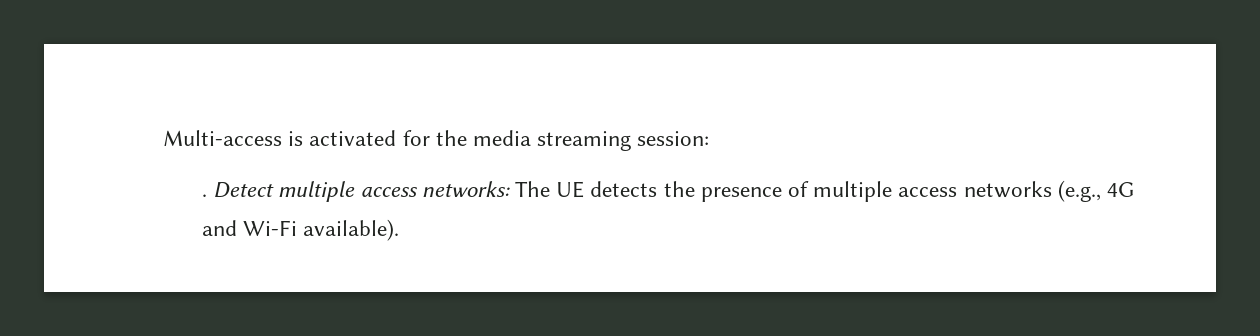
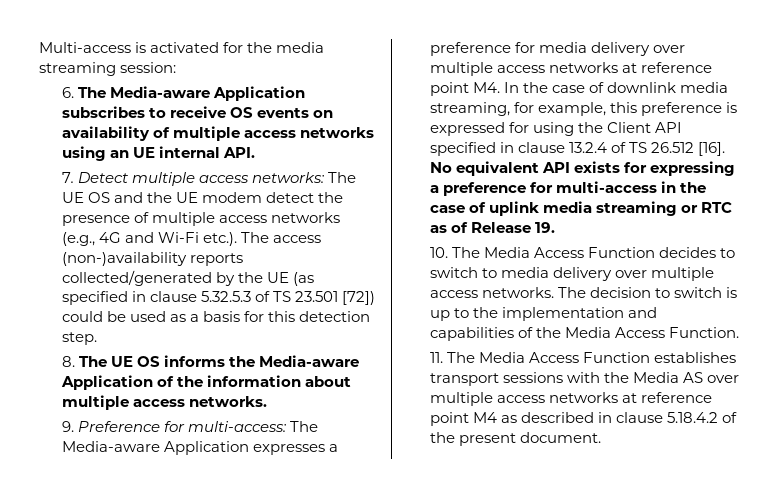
- . Detect multiple access networks: The UE detects the presence of multiple access networks (e.g., 4G and Wi-Fi available).
+ 6. The Media-aware Application subscribes to receive OS events on availability of multiple access networks using an UE internal API.
+ 7. Detect multiple access networks: The UE OS and the UE modem detect the presence of multiple access networks (e.g., 4G and Wi-Fi etc.). The access (non-)availability reports collected/generated by the UE (as specified in clause 5.32.5.3 of TS 23.501 [72]) could be used as a basis for this detection step.
+ 8. The UE OS informs the Media-aware Application of the information about multiple access networks.
+ 9. Preference for multi-access: The Media-aware Application expresses a preference for media delivery over multiple access networks at reference point M4. In the case of downlink media streaming, for example, this preference is expressed for using the Client API specified in clause 13.2.4 of TS 26.512 [16]. No equivalent API exists for expressing a preference for multi-access in the case of uplink media streaming or RTC as of Release 19.
+ 10. The Media Access Function decides to switch to media delivery over multiple access networks. The decision to switch is up to the implementation and capabilities of the Media Access Function.
+ 11. The Media Access Function establishes transport sessions with the Media AS over multiple access networks at reference point M4 as described in clause 5.18.4.2 of the present document.

